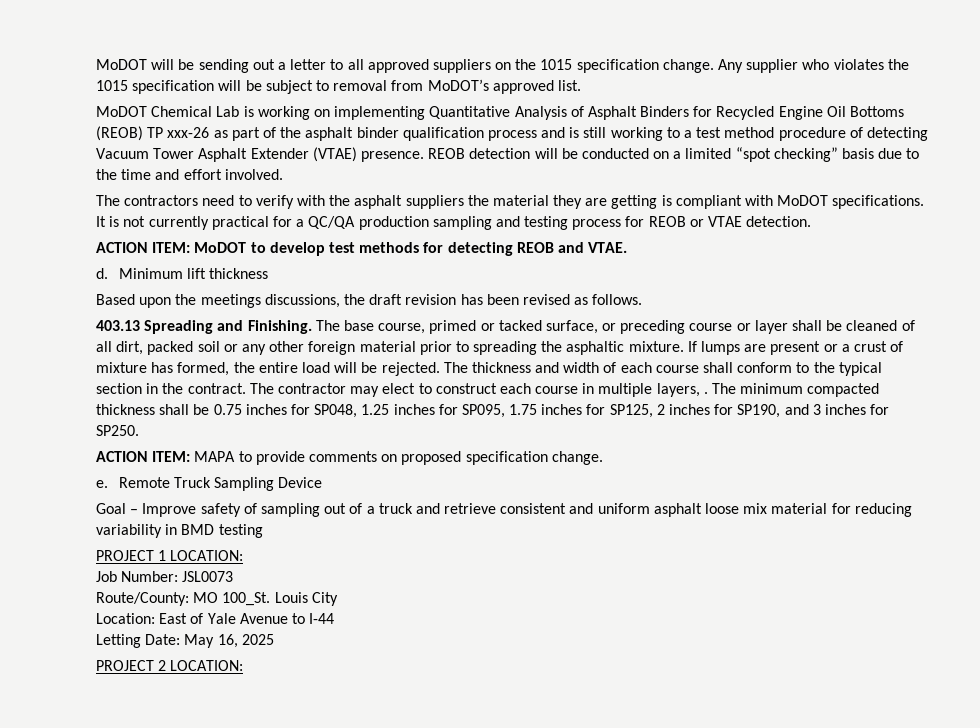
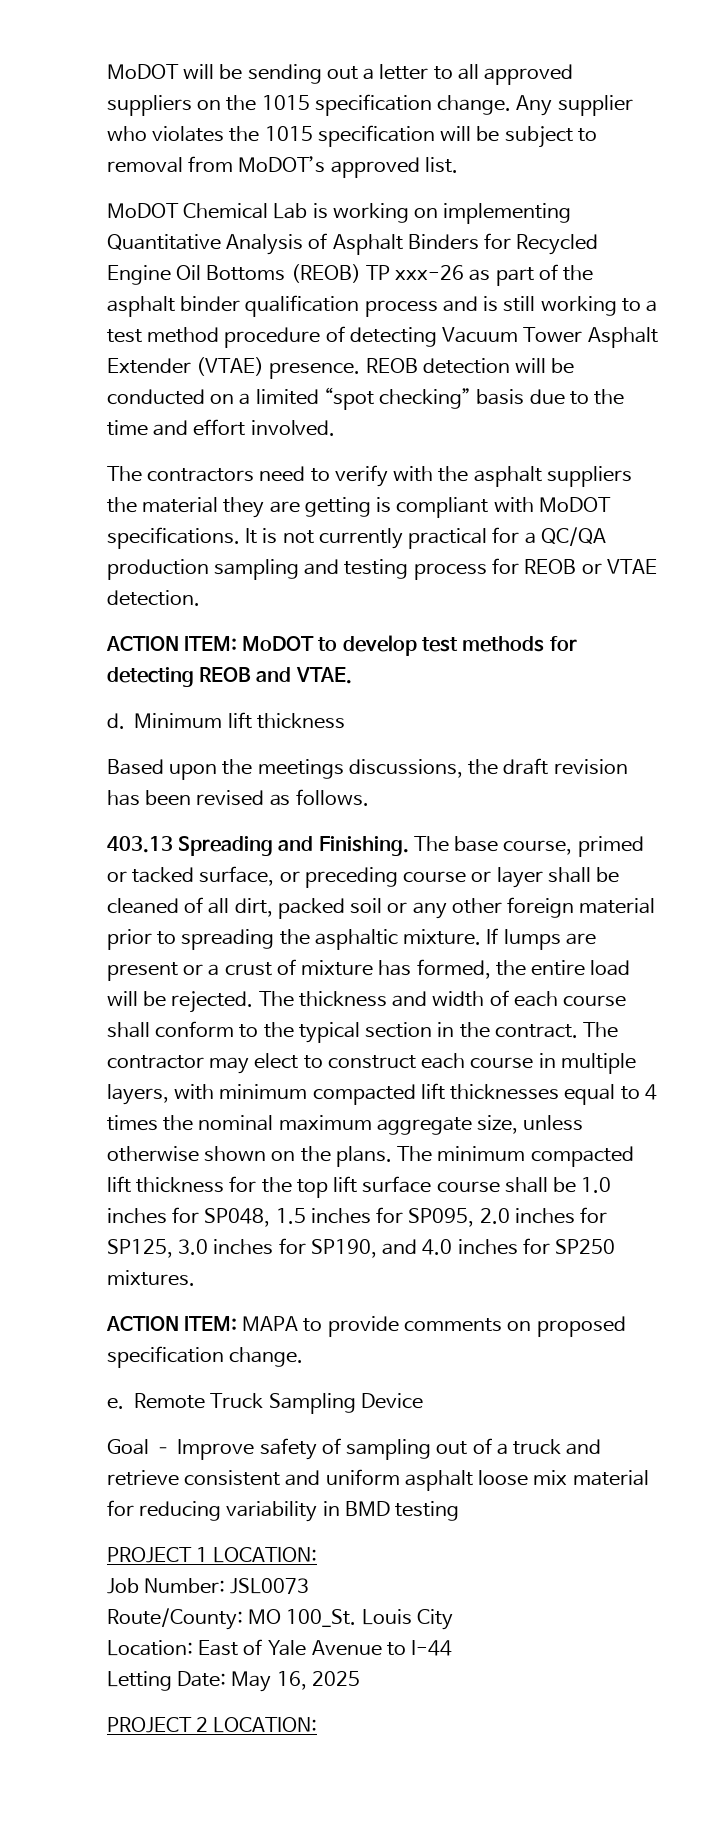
- The contractor may elect to construct each course in multiple layers, . The minimum compacted thickness shall be 0.75 inches for SP048, 1.25 inches for SP095, 1.75 inches for SP125, 2 inches for SP190, and 3 inches for SP250.
+ The contractor may elect to construct each course in multiple layers, with minimum compacted lift thicknesses equal to 4 times the nominal maximum aggregate size, unless otherwise shown on the plans. The minimum compacted lift thickness for the top lift surface course shall be 1.0 inches for SP048, 1.5 inches for SP095, 2.0 inches for SP125, 3.0 inches for SP190, and 4.0 inches for SP250 mixtures.

